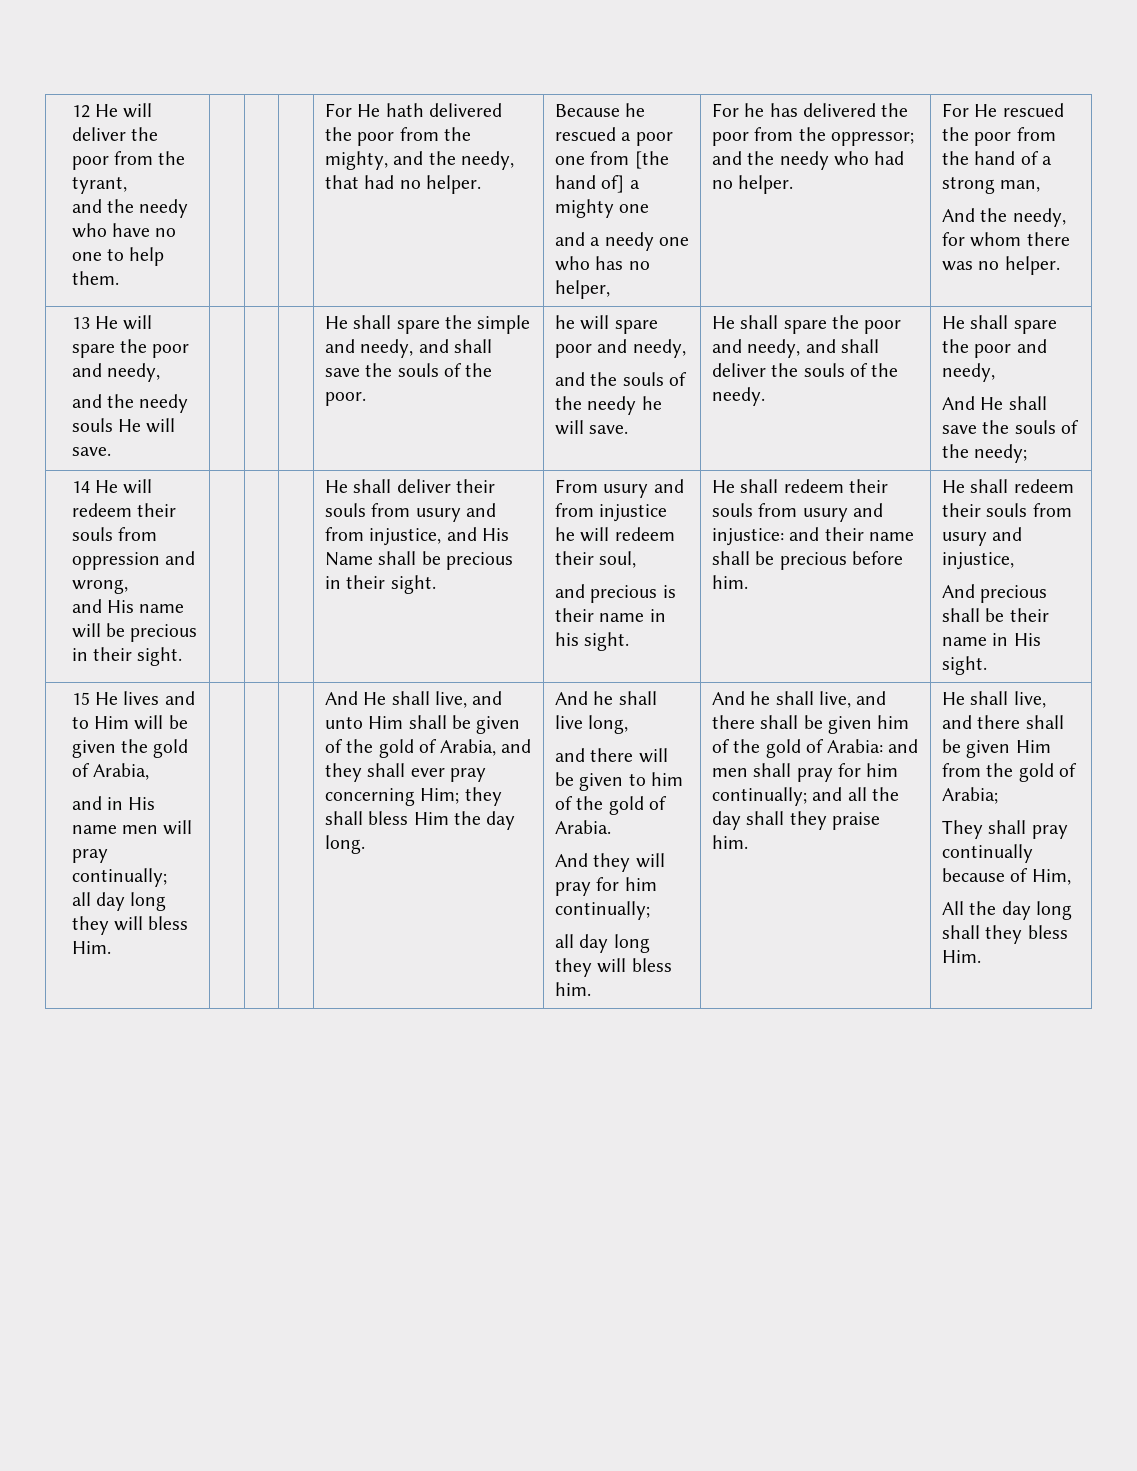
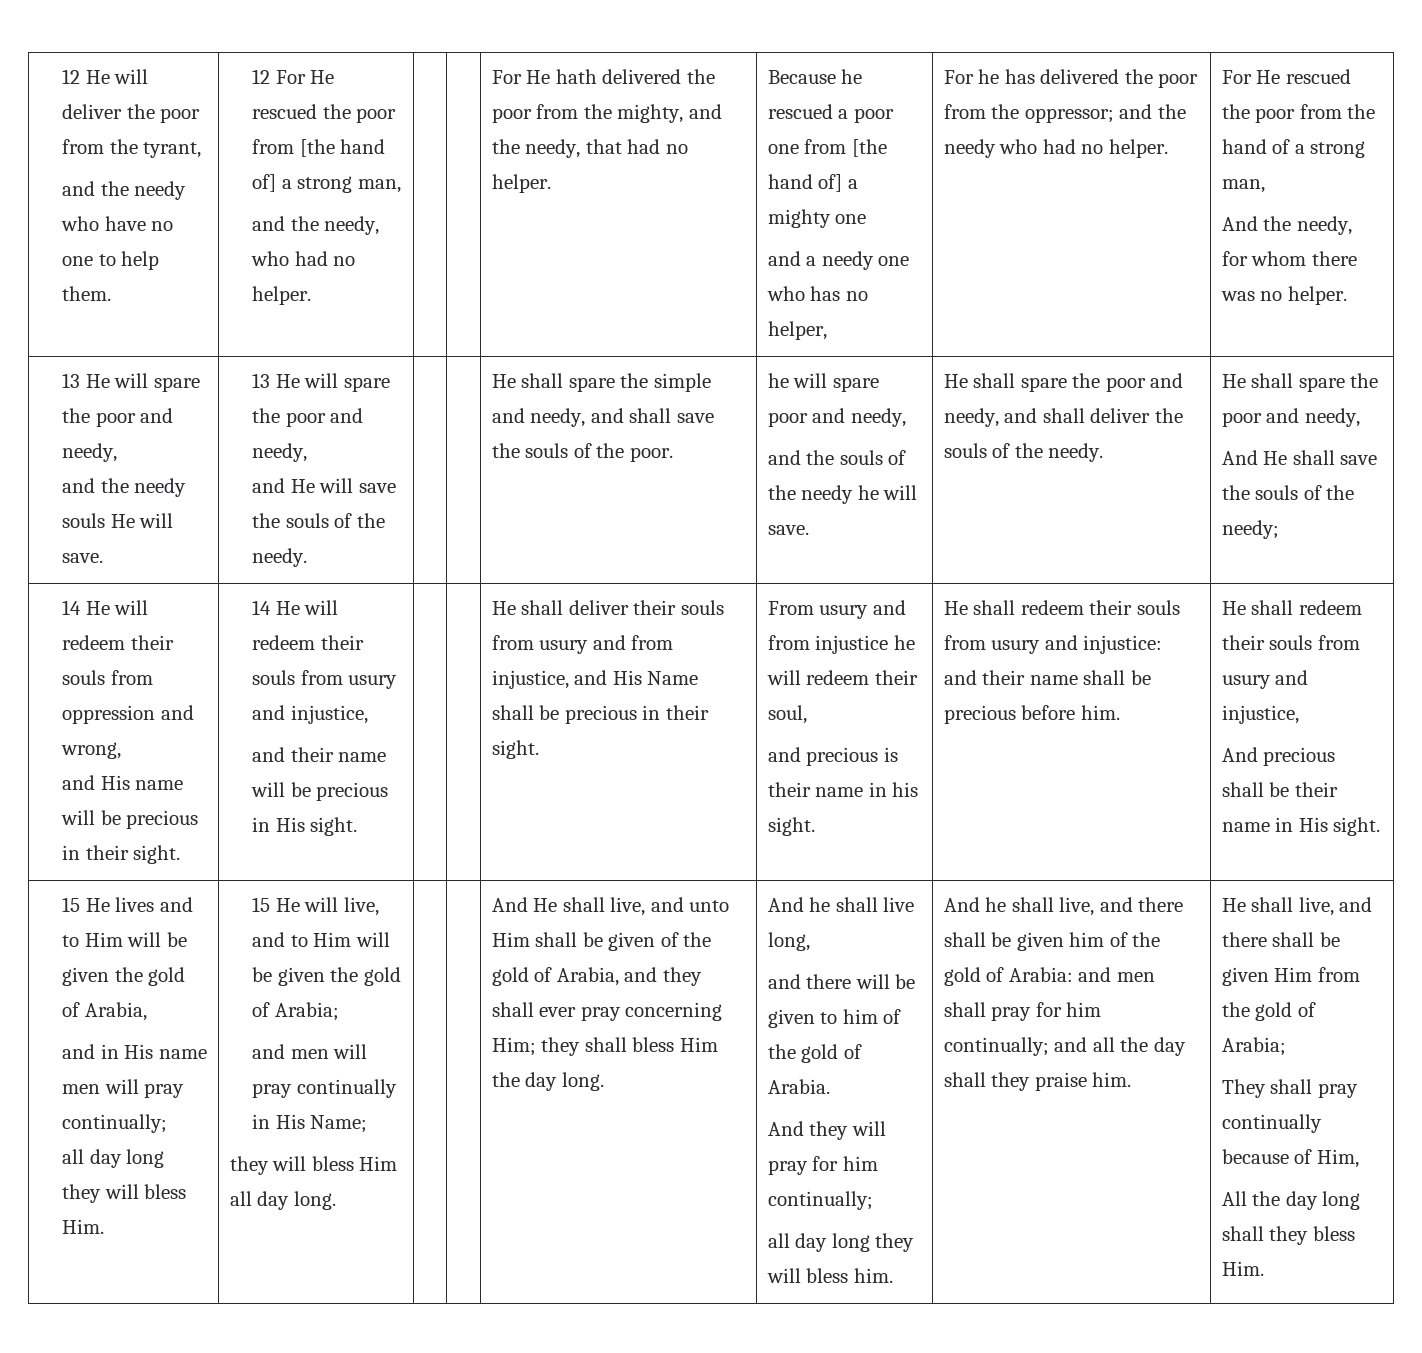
+ 12 For He rescued the poor from [the hand of] a strong man,
+ and the needy, who had no helper.
- and the needy souls He will save.
+ and the needy souls He will save. | 13 He will spare the poor and needy,
+ and He will save the souls of the needy.
+ 14 He will redeem their souls from usury and injustice,
+ and their name will be precious in His sight.
+ 15 He will live, and to Him will be given the gold of Arabia;
+ and men will pray continually in His Name;
+ they will bless Him all day long.

